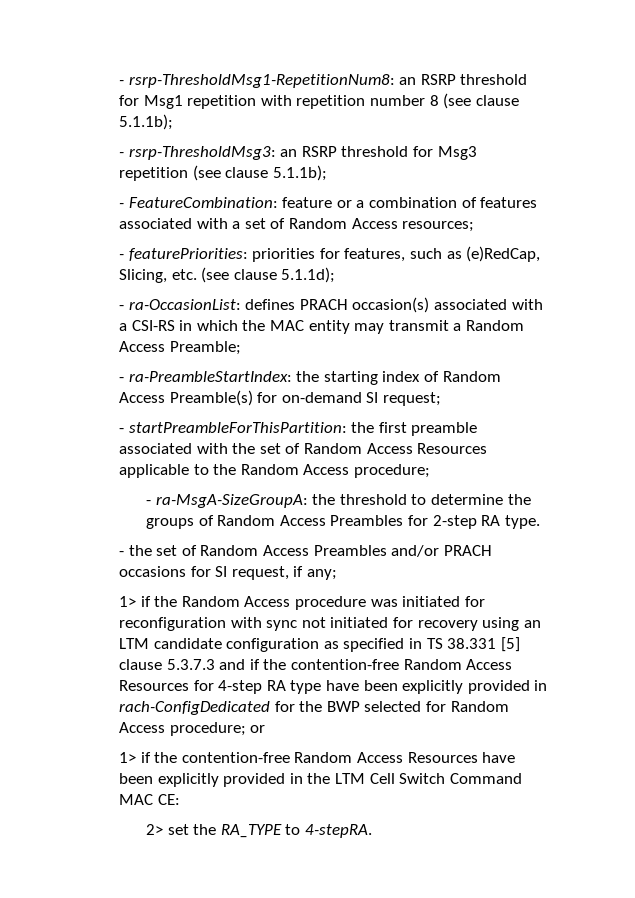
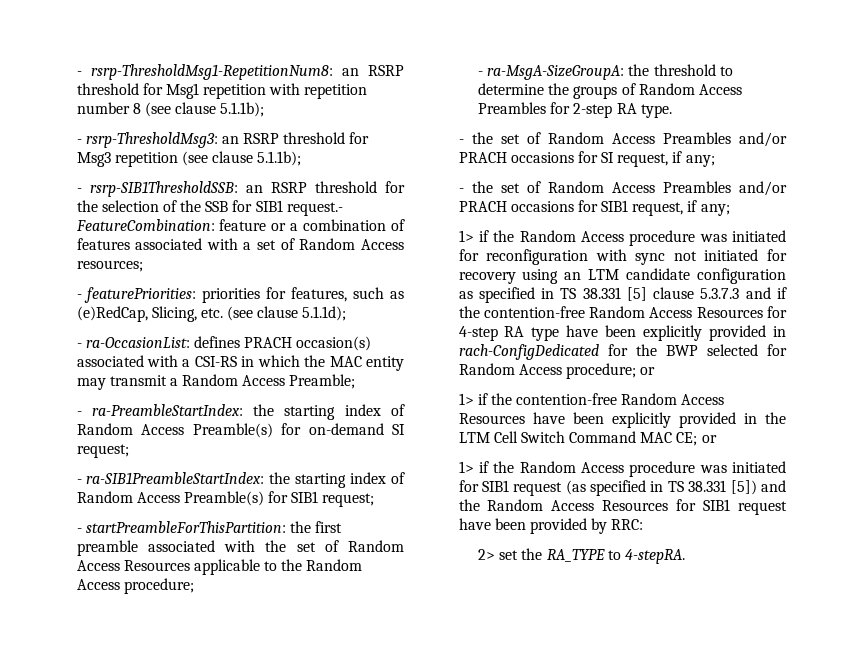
- - FeatureCombination: feature or a combination of features associated with a set of Random Access resources;
+ - rsrp-SIB1ThresholdSSB: an RSRP threshold for the selection of the SSB for SIB1 request.- FeatureCombination: feature or a combination of features associated with a set of Random Access resources;
+ - ra-SIB1PreambleStartIndex: the starting index of Random Access Preamble(s) for SIB1 request;
+ - the set of Random Access Preambles and/or PRACH occasions for SIB1 request, if any;
- 1> if the contention-free Random Access Resources have been explicitly provided in the LTM Cell Switch Command MAC CE:
+ 1> if the contention-free Random Access Resources have been explicitly provided in the LTM Cell Switch Command MAC CE; or
+ 1> if the Random Access procedure was initiated for SIB1 request (as specified in TS 38.331 [5]) and the Random Access Resources for SIB1 request have been provided by RRC:

